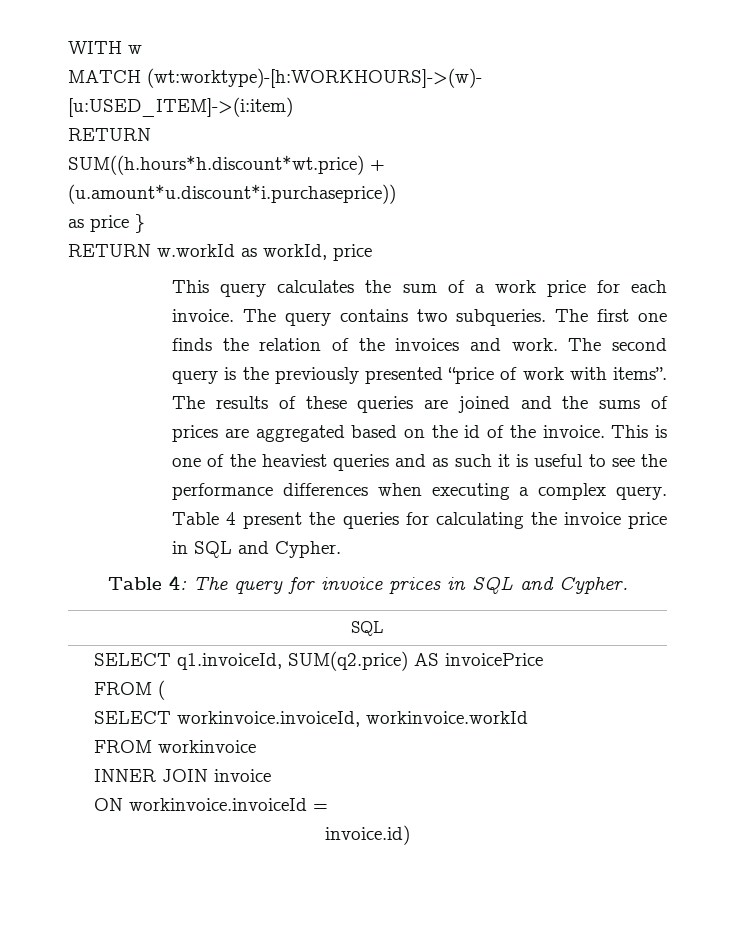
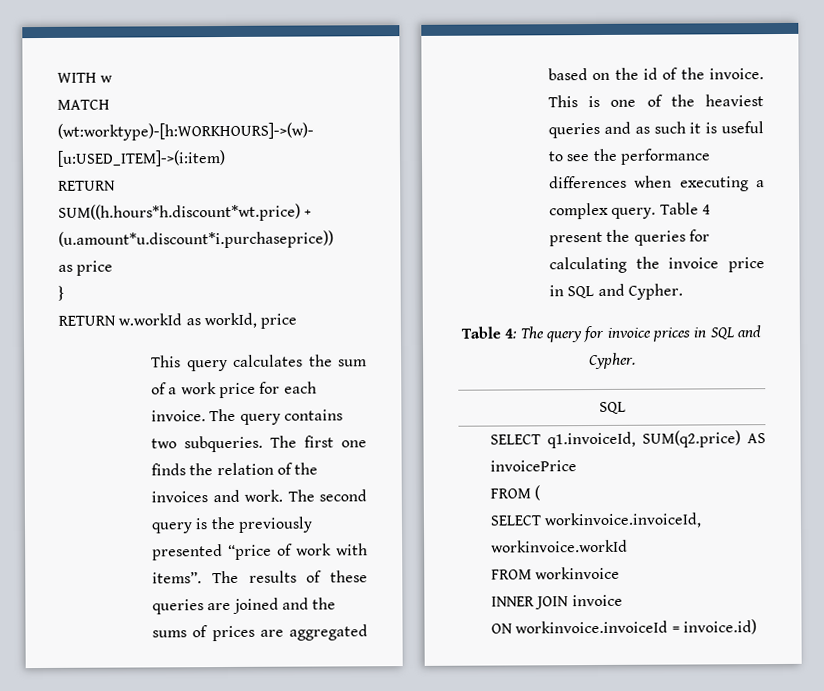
- as price }
+ as price
+ }
- ON workinvoice.invoiceId =
- invoice.id)
+ ON workinvoice.invoiceId = invoice.id)

